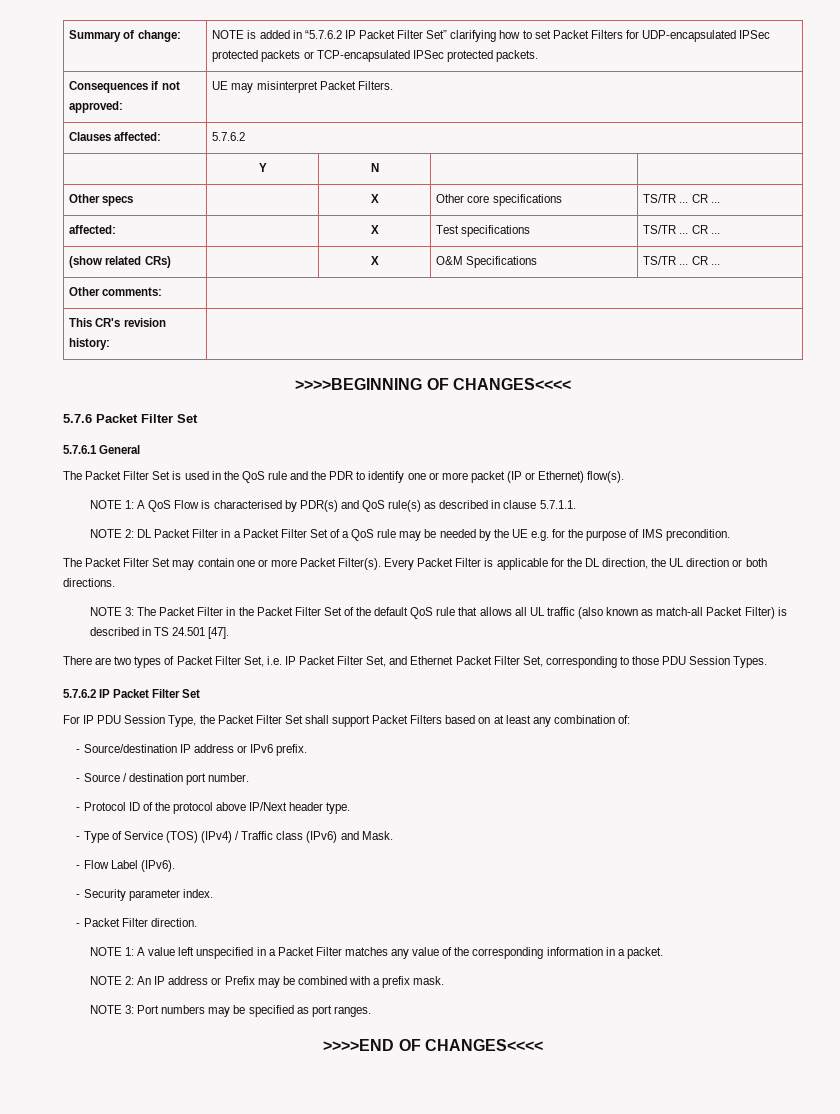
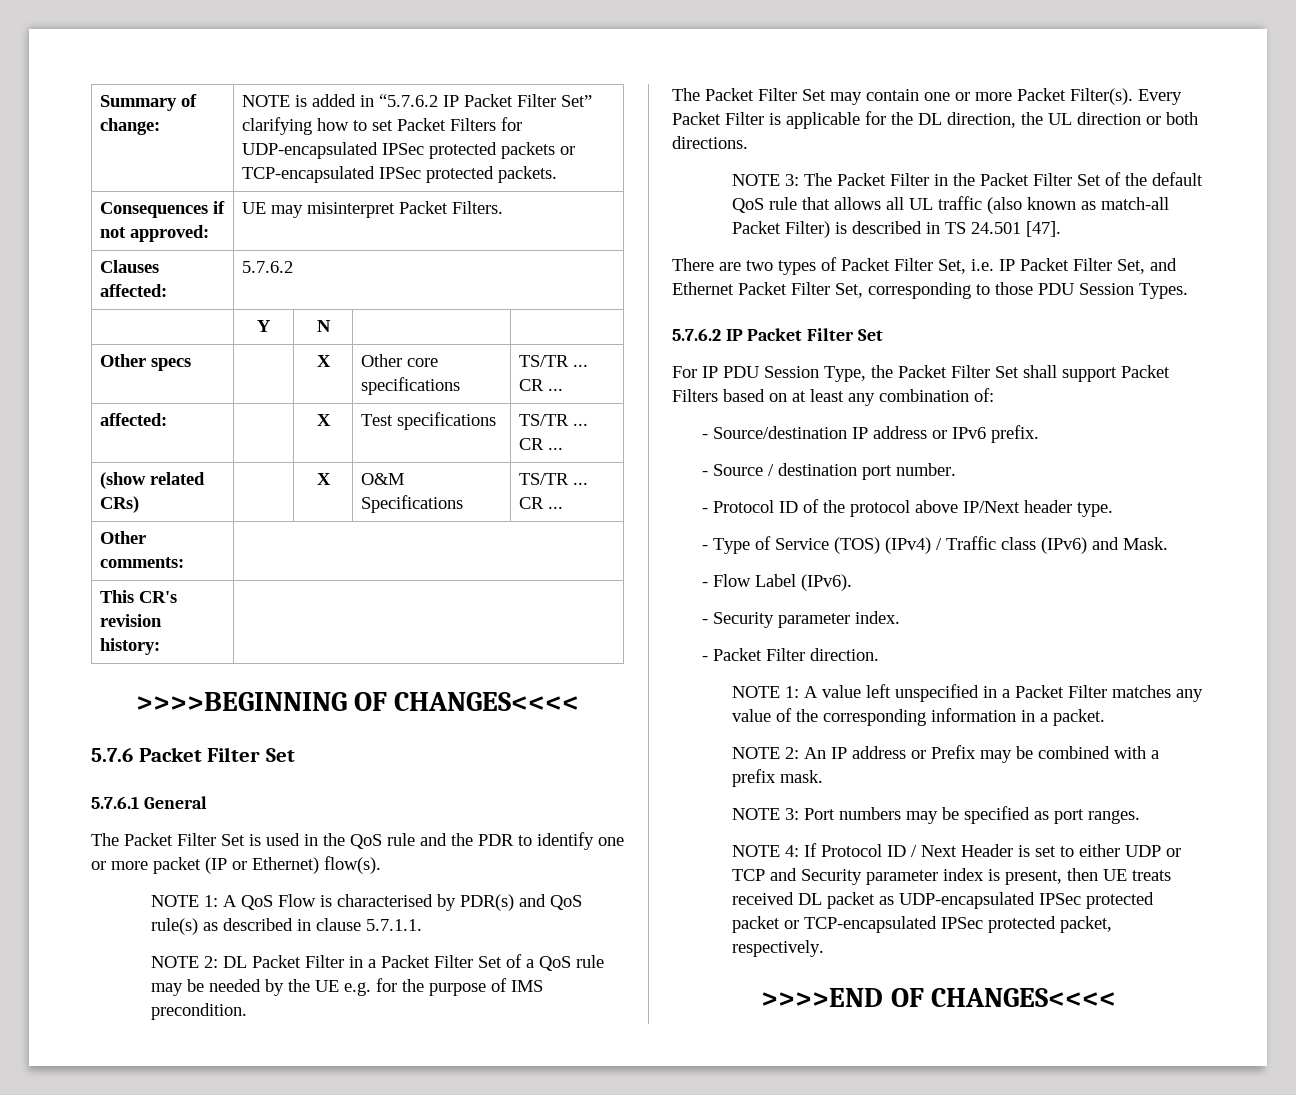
+ NOTE 4: If Protocol ID / Next Header is set to either UDP or TCP and Security parameter index is present, then UE treats received DL packet as UDP-encapsulated IPSec protected packet or TCP-encapsulated IPSec protected packet, respectively.

